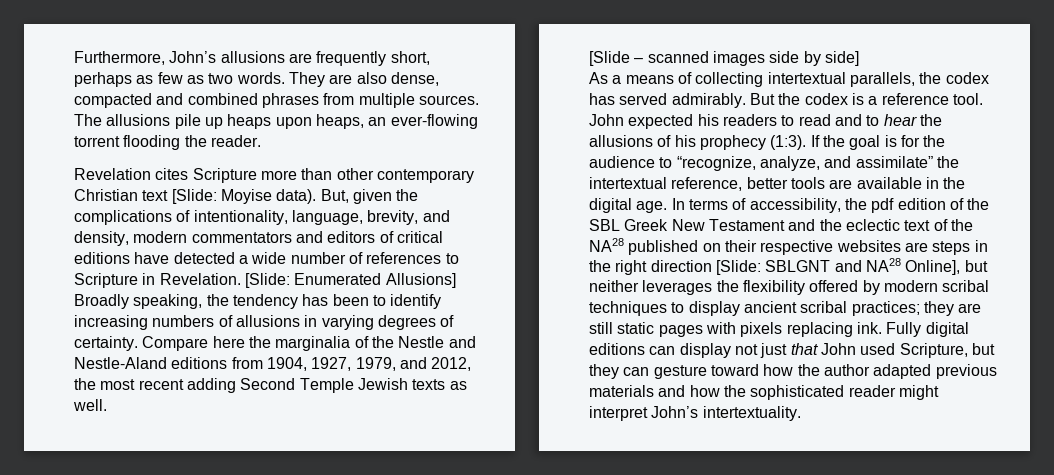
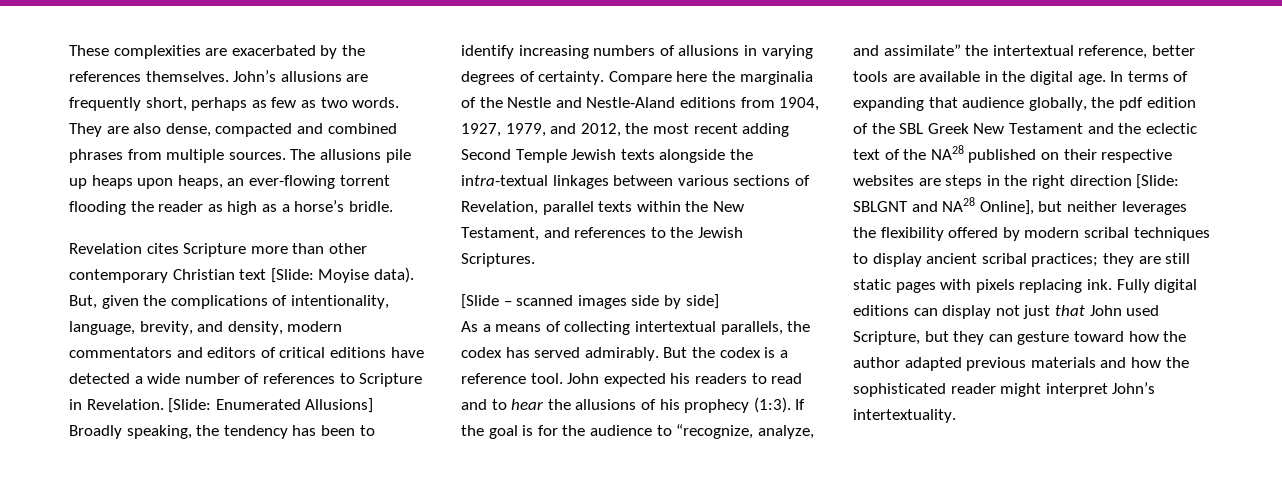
- Furthermore, John’s allusions are frequently short, perhaps as few as two words.
+ These complexities are exacerbated by the references themselves. John’s allusions are frequently short, perhaps as few as two words.
- The allusions pile up heaps upon heaps, an ever-flowing torrent flooding the reader.
+ The allusions pile up heaps upon heaps, an ever-flowing torrent flooding the reader as high as a horse’s bridle.
- Compare here the marginalia of the Nestle and Nestle-Aland editions from 1904, 1927, 1979, and 2012, the most recent adding Second Temple Jewish texts as well.
+ Compare here the marginalia of the Nestle and Nestle-Aland editions from 1904, 1927, 1979, and 2012, the most recent adding Second Temple Jewish texts alongside the intra-textual linkages between various sections of Revelation, parallel texts within the New Testament, and references to the Jewish Scriptures.
- In terms of accessibility, the pdf edition of the SBL Greek New Testament and the eclectic text of the NA28 published on their respective websites are steps in the right direction [Slide: SBLGNT and NA28 Online], but neither leverages the flexibility offered by modern scribal techniques to display ancient scribal practices; they are still static pages with pixels replacing ink.
+ In terms of expanding that audience globally, the pdf edition of the SBL Greek New Testament and the eclectic text of the NA28 published on their respective websites are steps in the right direction [Slide: SBLGNT and NA28 Online], but neither leverages the flexibility offered by modern scribal techniques to display ancient scribal practices; they are still static pages with pixels replacing ink.

